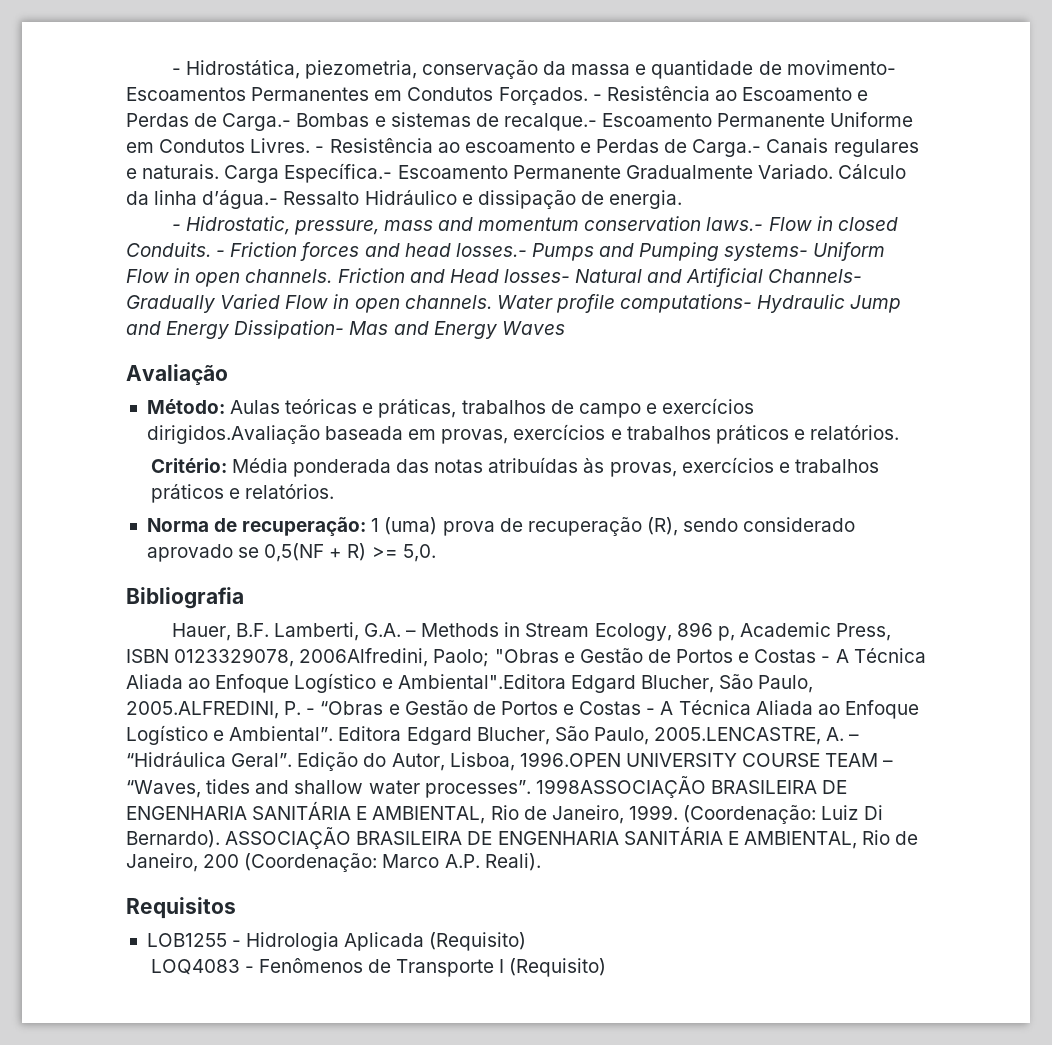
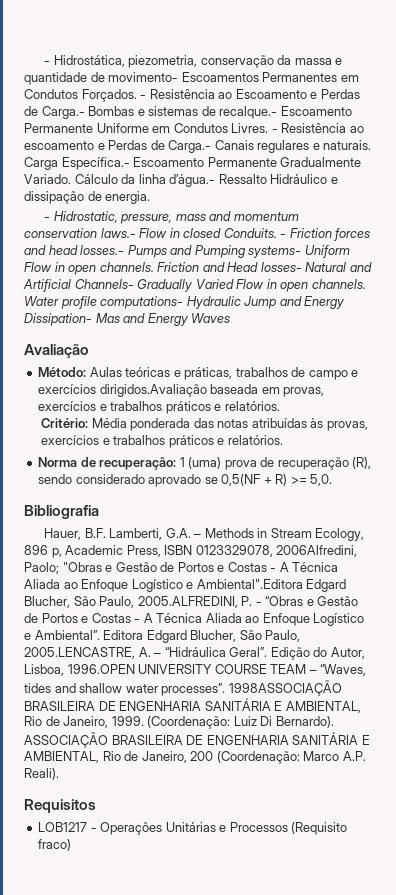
- LOB1255 - Hidrologia Aplicada (Requisito)
- LOQ4083 - Fenômenos de Transporte I (Requisito)
+ LOB1217 - Operações Unitárias e Processos (Requisito fraco)

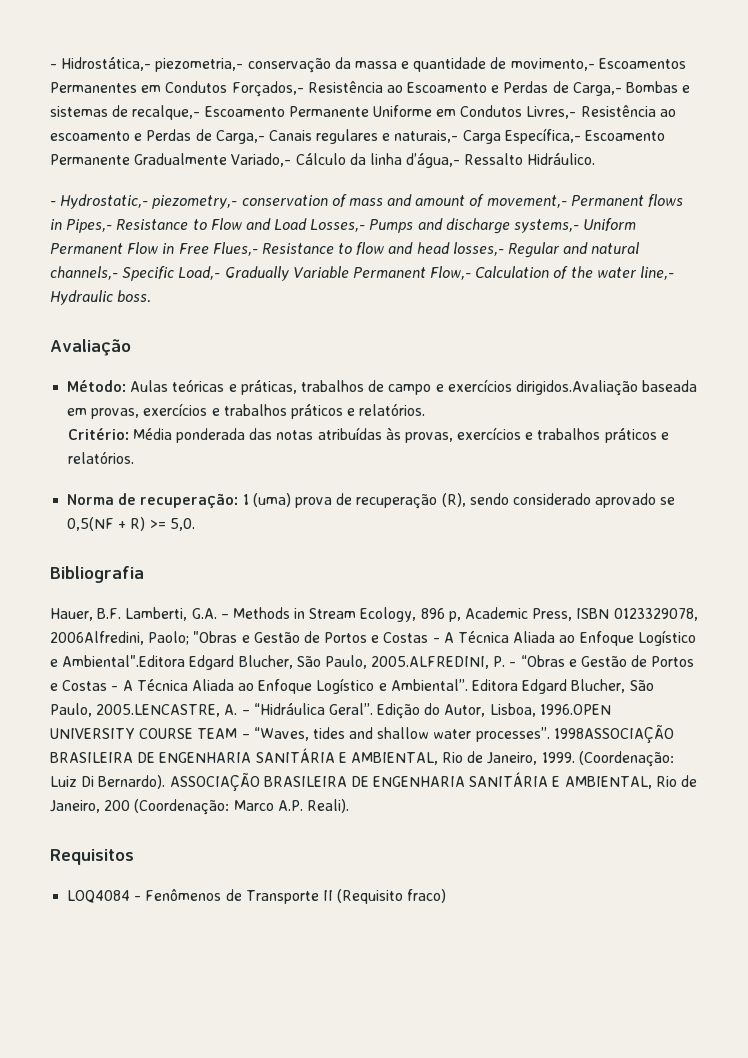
- - Hidrostática, piezometria, conservação da massa e quantidade de movimento- Escoamentos Permanentes em Condutos Forçados. - Resistência ao Escoamento e Perdas de Carga.- Bombas e sistemas de recalque.- Escoamento Permanente Uniforme em Condutos Livres. - Resistência ao escoamento e Perdas de Carga.- Canais regulares e naturais. Carga Específica.- Escoamento Permanente Gradualmente Variado. Cálculo da linha d’água.- Ressalto Hidráulico e dissipação de energia.
- - Hidrostatic, pressure, mass and momentum conservation laws.- Flow in closed Conduits. - Friction forces and head losses.- Pumps and Pumping systems- Uniform Flow in open channels. Friction and Head losses- Natural and Artificial Channels- Gradually Varied Flow in open channels. Water profile computations- Hydraulic Jump and Energy Dissipation- Mas and Energy Waves
+ - Hidrostática,- piezometria,- conservação da massa e quantidade de movimento,- Escoamentos Permanentes em Condutos Forçados,- Resistência ao Escoamento e Perdas de Carga,- Bombas e sistemas de recalque,- Escoamento Permanente Uniforme em Condutos Livres,- Resistência ao escoamento e Perdas de Carga,- Canais regulares e naturais,- Carga Específica,- Escoamento Permanente Gradualmente Variado,- Cálculo da linha d’água,- Ressalto Hidráulico.
+ - Hydrostatic,- piezometry,- conservation of mass and amount of movement,- Permanent flows in Pipes,- Resistance to Flow and Load Losses,- Pumps and discharge systems,- Uniform Permanent Flow in Free Flues,- Resistance to flow and head losses,- Regular and natural channels,- Specific Load,- Gradually Variable Permanent Flow,- Calculation of the water line,- Hydraulic boss.
- LOB1217 - Operações Unitárias e Processos (Requisito fraco)
+ LOQ4084 - Fenômenos de Transporte II (Requisito fraco)

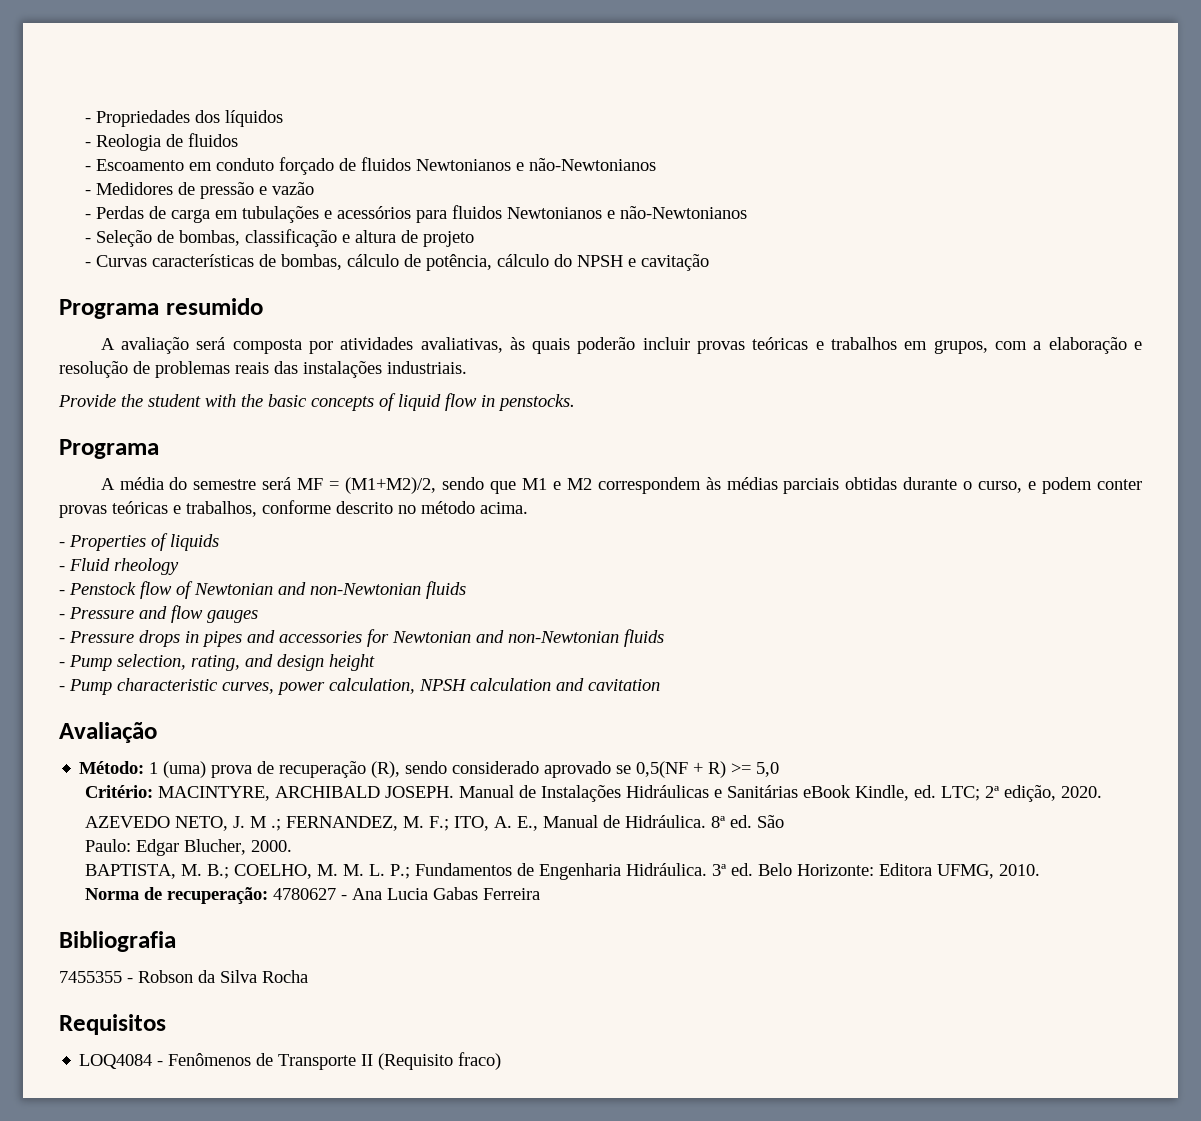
- - Hidrostática,- piezometria,- conservação da massa e quantidade de movimento,- Escoamentos Permanentes em Condutos Forçados,- Resistência ao Escoamento e Perdas de Carga,- Bombas e sistemas de recalque,- Escoamento Permanente Uniforme em Condutos Livres,- Resistência ao escoamento e Perdas de Carga,- Canais regulares e naturais,- Carga Específica,- Escoamento Permanente Gradualmente Variado,- Cálculo da linha d’água,- Ressalto Hidráulico.
- - Hydrostatic,- piezometry,- conservation of mass and amount of movement,- Permanent flows in Pipes,- Resistance to Flow and Load Losses,- Pumps and discharge systems,- Uniform Permanent Flow in Free Flues,- Resistance to flow and head losses,- Regular and natural channels,- Specific Load,- Gradually Variable Permanent Flow,- Calculation of the water line,- Hydraulic boss.
+ - Propriedades dos líquidos
+ - Reologia de fluidos
+ - Escoamento em conduto forçado de fluidos Newtonianos e não-Newtonianos
+ - Medidores de pressão e vazão
+ - Perdas de carga em tubulações e acessórios para fluidos Newtonianos e não-Newtonianos
+ - Seleção de bombas, classificação e altura de projeto
+ - Curvas características de bombas, cálculo de potência, cálculo do NPSH e cavitação
+ Programa resumido
+ A avaliação será composta por atividades avaliativas, às quais poderão incluir provas teóricas e trabalhos em grupos, com a elaboração e resolução de problemas reais das instalações industriais.
+ Provide the student with the basic concepts of liquid flow in penstocks.
+ Programa
+ A média do semestre será MF = (M1+M2)/2, sendo que M1 e M2 correspondem às médias parciais obtidas durante o curso, e podem conter provas teóricas e trabalhos, conforme descrito no método acima.
+ - Properties of liquids
+ - Fluid rheology
+ - Penstock flow of Newtonian and non-Newtonian fluids
+ - Pressure and flow gauges
+ - Pressure drops in pipes and accessories for Newtonian and non-Newtonian fluids
+ - Pump selection, rating, and design height
+ - Pump characteristic curves, power calculation, NPSH calculation and cavitation
  Avaliação
- Método: Aulas teóricas e práticas, trabalhos de campo e exercícios dirigidos.Avaliação baseada em provas, exercícios e trabalhos práticos e relatórios.
- Critério: Média ponderada das notas atribuídas às provas, exercícios e trabalhos práticos e relatórios.
- Norma de recuperação: 1 (uma) prova de recuperação (R), sendo considerado aprovado se 0,5(NF + R) >= 5,0.
+ Método: 1 (uma) prova de recuperação (R), sendo considerado aprovado se 0,5(NF + R) >= 5,0
+ Critério: MACINTYRE, ARCHIBALD JOSEPH. Manual de Instalações Hidráulicas e Sanitárias eBook Kindle, ed. LTC; 2ª edição, 2020.
+ AZEVEDO NETO, J. M .; FERNANDEZ, M. F.; ITO, A. E., Manual de Hidráulica. 8ª ed. São
+ Paulo: Edgar Blucher, 2000.
+ BAPTISTA, M. B.; COELHO, M. M. L. P.; Fundamentos de Engenharia Hidráulica. 3ª ed. Belo Horizonte: Editora UFMG, 2010.
+ Norma de recuperação: 4780627 - Ana Lucia Gabas Ferreira
  Bibliografia
- Hauer, B.F. Lamberti, G.A. – Methods in Stream Ecology, 896 p, Academic Press, ISBN 0123329078, 2006Alfredini, Paolo; "Obras e Gestão de Portos e Costas - A Técnica Aliada ao Enfoque Logístico e Ambiental".Editora Edgard Blucher, São Paulo, 2005.ALFREDINI, P. - “Obras e Gestão de Portos e Costas - A Técnica Aliada ao Enfoque Logístico e Ambiental”. Editora Edgard Blucher, São Paulo, 2005.LENCASTRE, A. – “Hidráulica Geral”. Edição do Autor, Lisboa, 1996.OPEN UNIVERSITY COURSE TEAM – “Waves, tides and shallow water processes”. 1998ASSOCIAÇÃO BRASILEIRA DE ENGENHARIA SANITÁRIA E AMBIENTAL, Rio de Janeiro, 1999. (Coordenação: Luiz Di Bernardo). ASSOCIAÇÃO BRASILEIRA DE ENGENHARIA SANITÁRIA E AMBIENTAL, Rio de Janeiro, 200 (Coordenação: Marco A.P. Reali).
+ 7455355 - Robson da Silva Rocha

